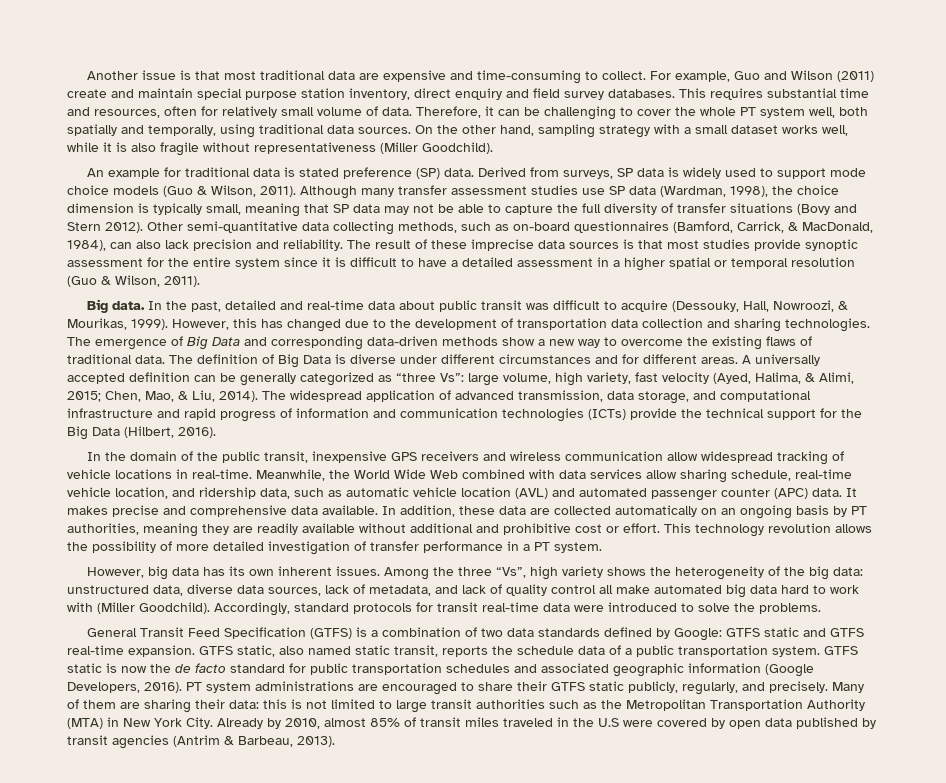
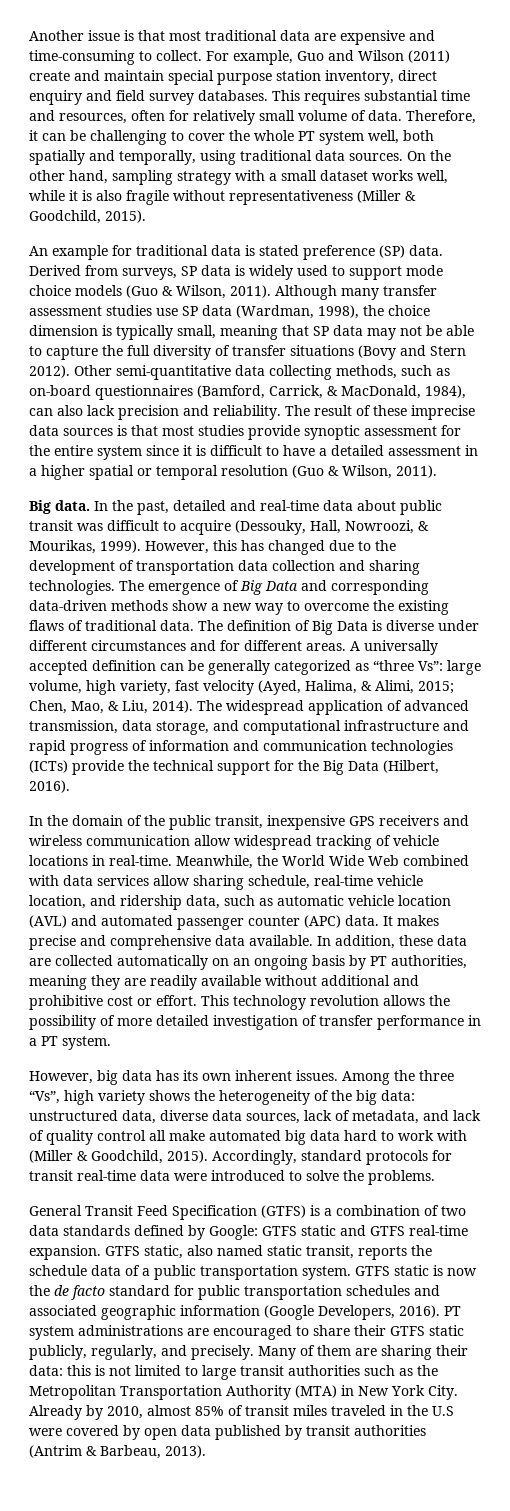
- On the other hand, sampling strategy with a small dataset works well, while it is also fragile without representativeness (Miller Goodchild).
+ On the other hand, sampling strategy with a small dataset works well, while it is also fragile without representativeness (Miller & Goodchild, 2015).
- Among the three “Vs”, high variety shows the heterogeneity of the big data: unstructured data, diverse data sources, lack of metadata, and lack of quality control all make automated big data hard to work with (Miller Goodchild).
+ Among the three “Vs”, high variety shows the heterogeneity of the big data: unstructured data, diverse data sources, lack of metadata, and lack of quality control all make automated big data hard to work with (Miller & Goodchild, 2015).
- Already by 2010, almost 85% of transit miles traveled in the U.S were covered by open data published by transit agencies (Antrim & Barbeau, 2013).
+ Already by 2010, almost 85% of transit miles traveled in the U.S were covered by open data published by transit authorities (Antrim & Barbeau, 2013).

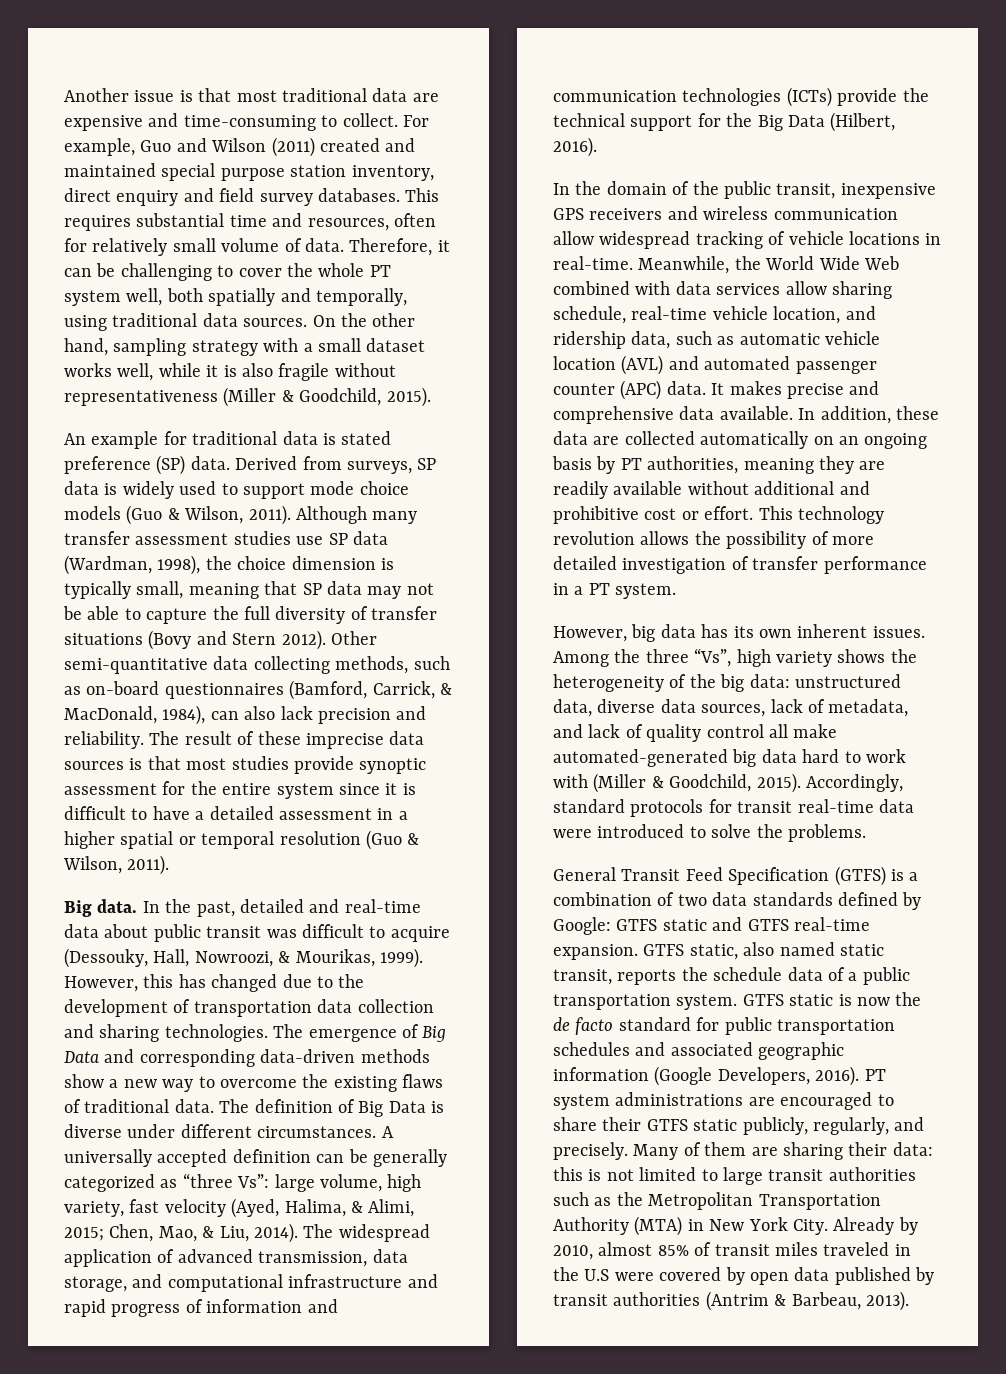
- For example, Guo and Wilson (2011) create and maintain special purpose station inventory, direct enquiry and field survey databases.
+ For example, Guo and Wilson (2011) created and maintained special purpose station inventory, direct enquiry and field survey databases.
- The definition of Big Data is diverse under different circumstances and for different areas.
+ The definition of Big Data is diverse under different circumstances.
- Among the three “Vs”, high variety shows the heterogeneity of the big data: unstructured data, diverse data sources, lack of metadata, and lack of quality control all make automated big data hard to work with (Miller & Goodchild, 2015).
+ Among the three “Vs”, high variety shows the heterogeneity of the big data: unstructured data, diverse data sources, lack of metadata, and lack of quality control all make automated-generated big data hard to work with (Miller & Goodchild, 2015).

